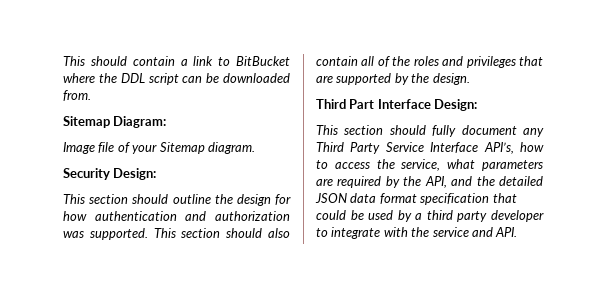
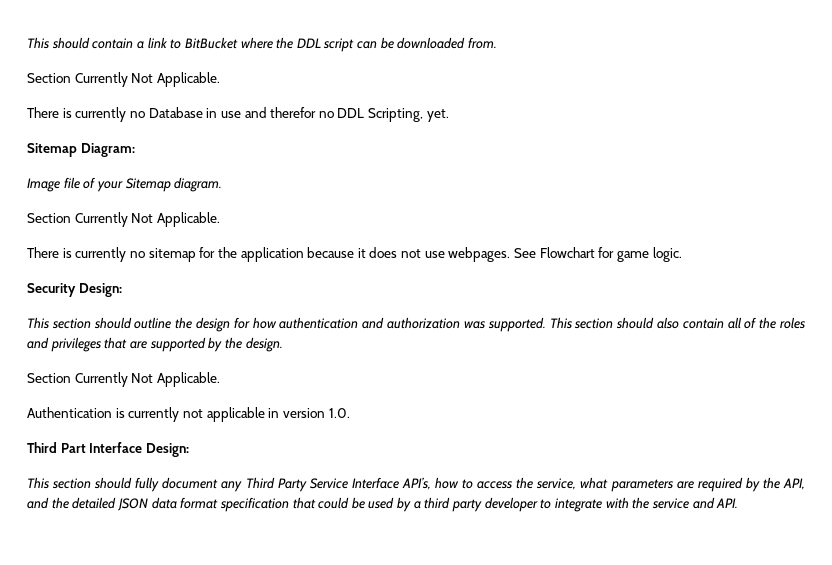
  This should contain a link to BitBucket where the DDL script can be downloaded from.
+ Section Currently Not Applicable.
+ There is currently no Database in use and therefor no DDL Scripting, yet.
  Image file of your Sitemap diagram.
+ Section Currently Not Applicable.
+ There is currently no sitemap for the application because it does not use webpages. See Flowchart for game logic.
  This section should also contain all of the roles and privileges that are supported by the design.
+ Section Currently Not Applicable.
+ Authentication is currently not applicable in version 1.0.

